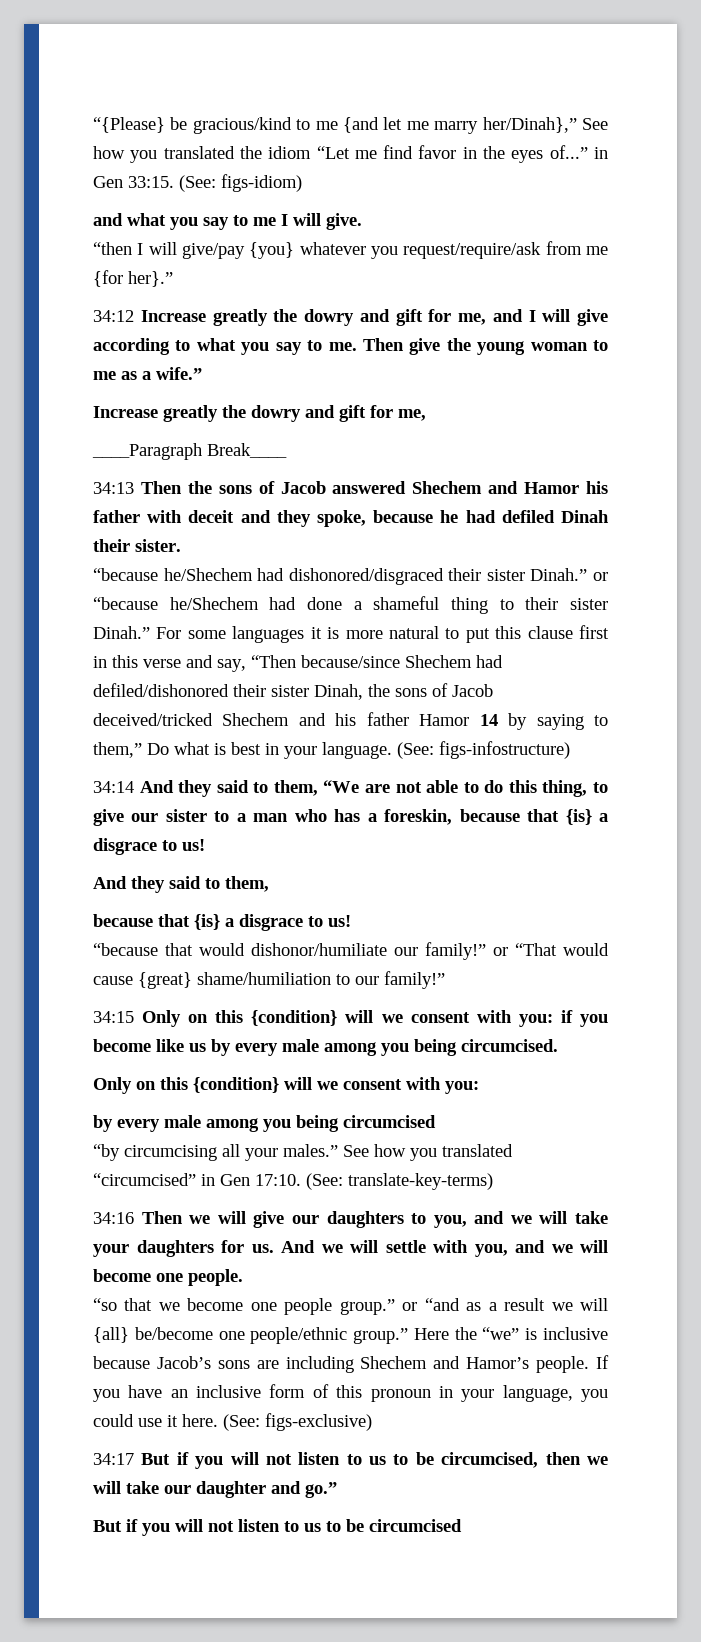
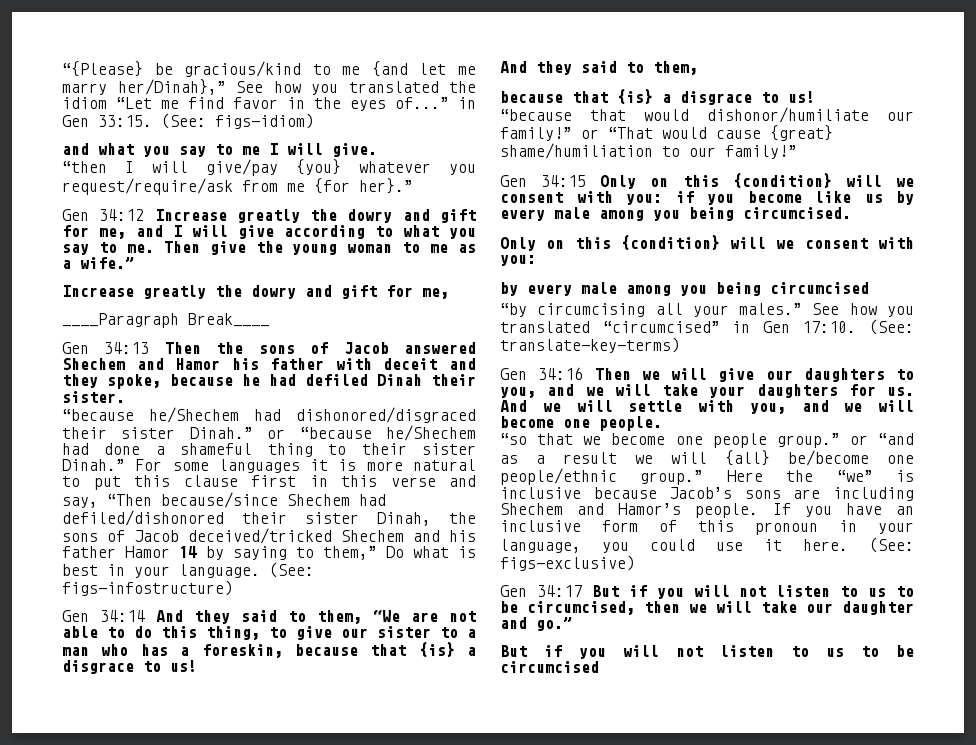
- 34:12 Increase greatly the dowry and gift for me, and I will give according to what you say to me.
+ Gen 34:12 Increase greatly the dowry and gift for me, and I will give according to what you say to me.
- 34:13 Then the sons of Jacob answered Shechem and Hamor his father with deceit and they spoke, because he had defiled Dinah their sister.
+ Gen 34:13 Then the sons of Jacob answered Shechem and Hamor his father with deceit and they spoke, because he had defiled Dinah their sister.
- 34:14 And they said to them, “We are not able to do this thing, to give our sister to a man who has a foreskin, because that {is} a disgrace to us!
+ Gen 34:14 And they said to them, “We are not able to do this thing, to give our sister to a man who has a foreskin, because that {is} a disgrace to us!
- 34:15 Only on this {condition} will we consent with you: if you become like us by every male among you being circumcised.
+ Gen 34:15 Only on this {condition} will we consent with you: if you become like us by every male among you being circumcised.
- 34:16 Then we will give our daughters to you, and we will take your daughters for us.
+ Gen 34:16 Then we will give our daughters to you, and we will take your daughters for us.
- 34:17 But if you will not listen to us to be circumcised, then we will take our daughter and go.”
+ Gen 34:17 But if you will not listen to us to be circumcised, then we will take our daughter and go.”

